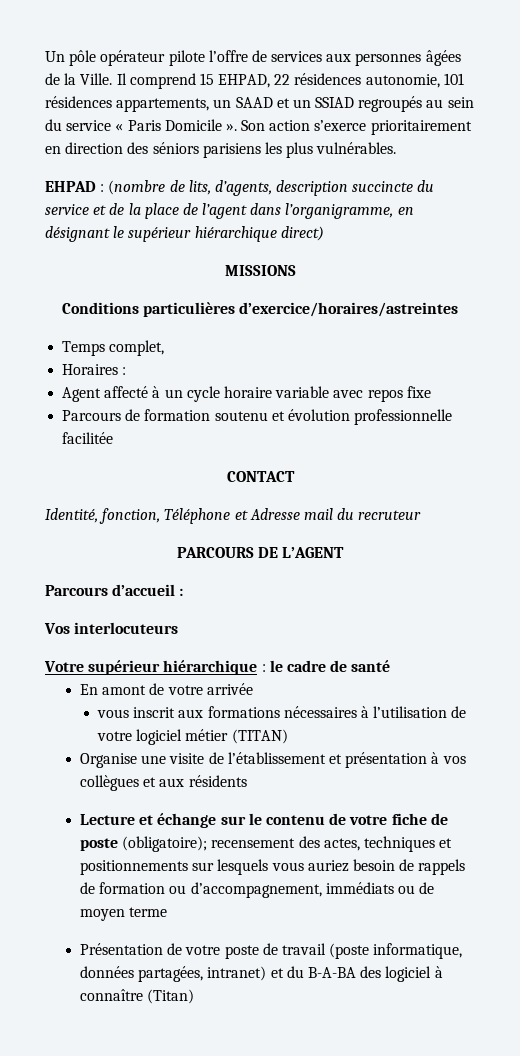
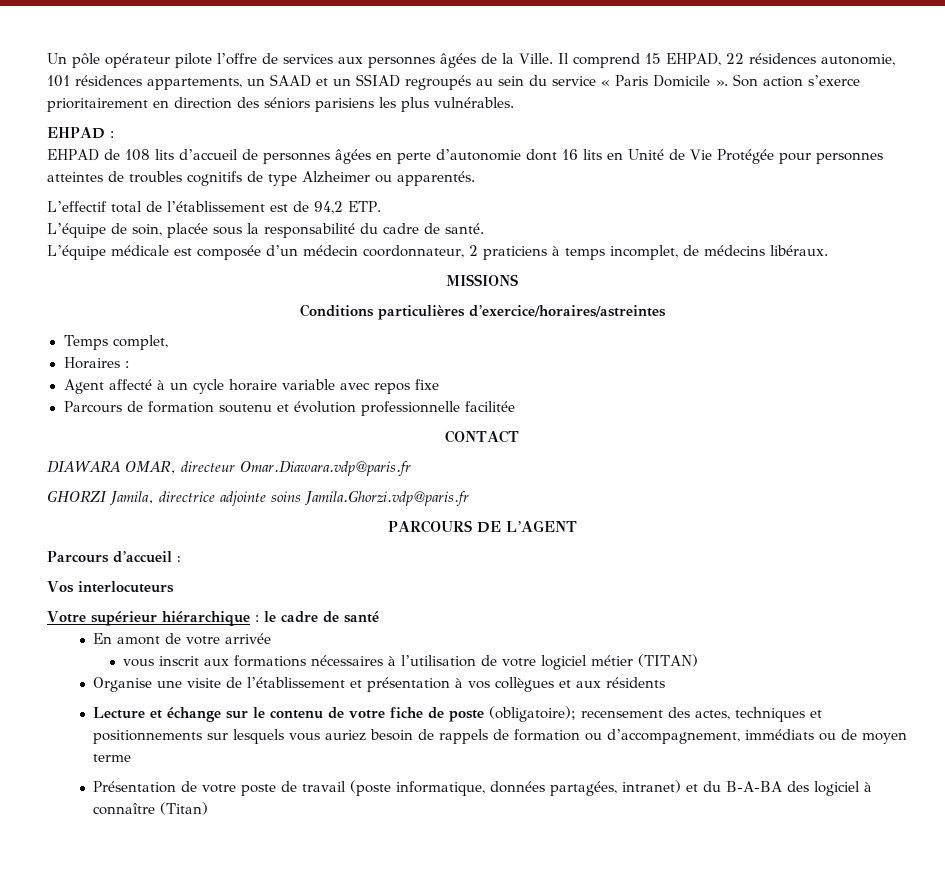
- EHPAD : (nombre de lits, d’agents, description succincte du service et de la place de l’agent dans l’organigramme, en désignant le supérieur hiérarchique direct)
+ EHPAD :
+ EHPAD de 108 lits d’accueil de personnes âgées en perte d’autonomie dont 16 lits en Unité de Vie Protégée pour personnes atteintes de troubles cognitifs de type Alzheimer ou apparentés.
+ L’effectif total de l’établissement est de 94,2 ETP.
+ L’équipe de soin, placée sous la responsabilité du cadre de santé.
+ L’équipe médicale est composée d’un médecin coordonnateur, 2 praticiens à temps incomplet, de médecins libéraux.
- Identité, fonction, Téléphone et Adresse mail du recruteur
+ DIAWARA OMAR, directeur Omar.Diawara.vdp@paris.fr
+ GHORZI Jamila, directrice adjointe soins Jamila.Ghorzi.vdp@paris.fr

